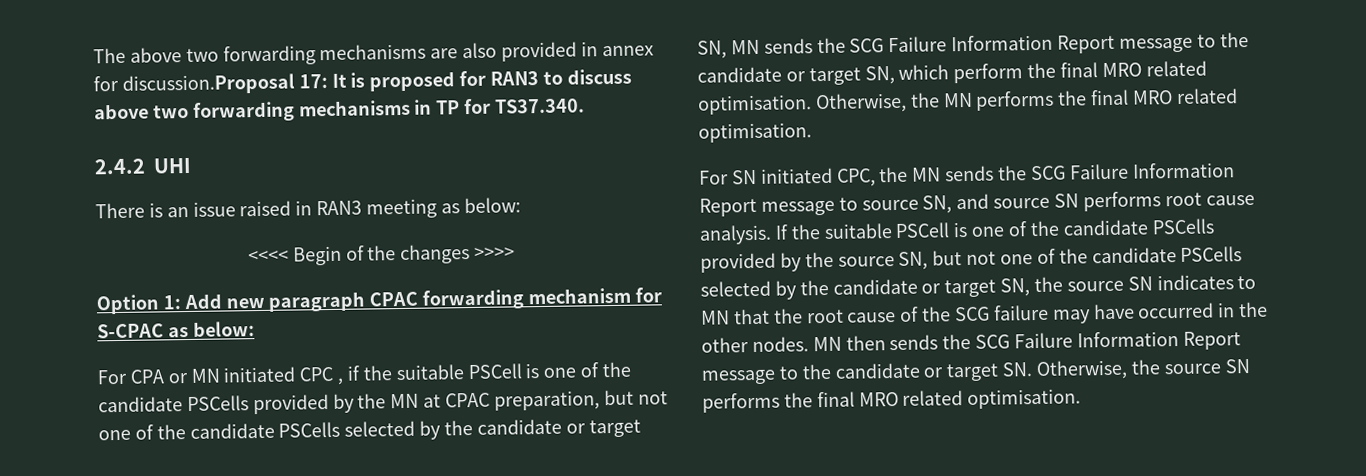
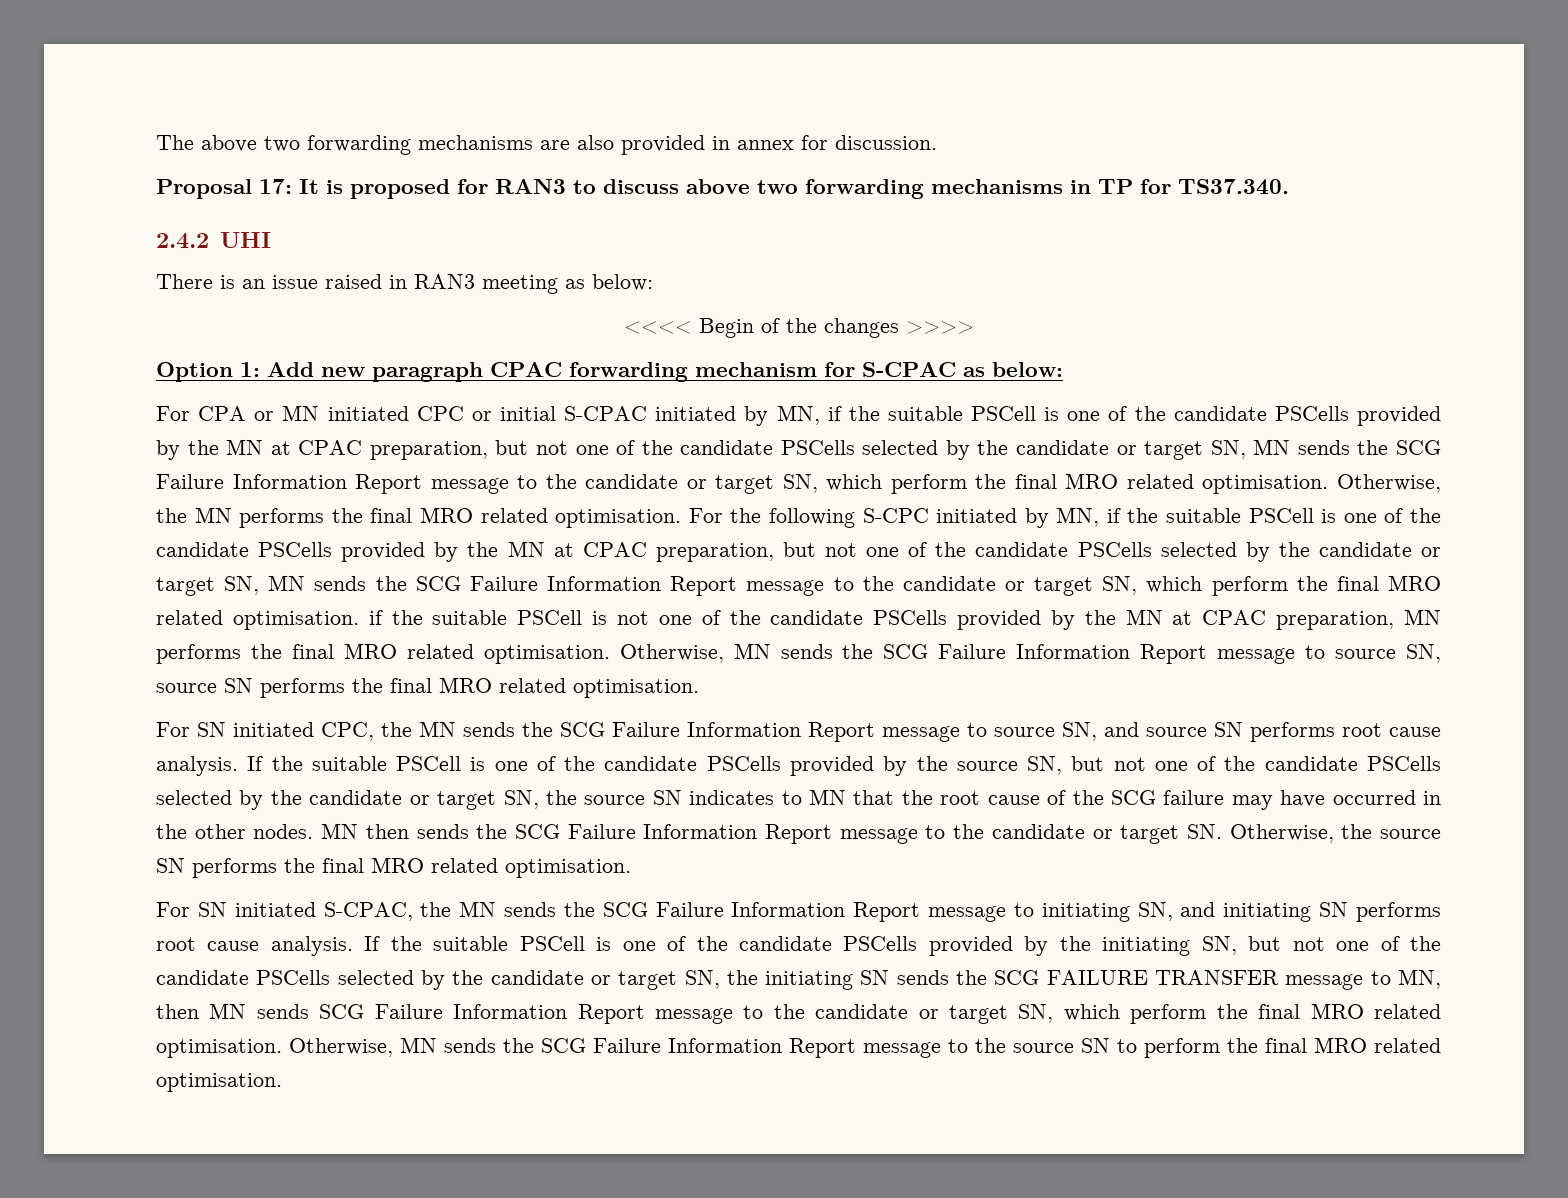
- The above two forwarding mechanisms are also provided in annex for discussion.Proposal 17: It is proposed for RAN3 to discuss above two forwarding mechanisms in TP for TS37.340.
+ The above two forwarding mechanisms are also provided in annex for discussion.
+ Proposal 17: It is proposed for RAN3 to discuss above two forwarding mechanisms in TP for TS37.340.
- For CPA or MN initiated CPC , if the suitable PSCell is one of the candidate PSCells provided by the MN at CPAC preparation, but not one of the candidate PSCells selected by the candidate or target SN, MN sends the SCG Failure Information Report message to the candidate or target SN, which perform the final MRO related optimisation.
+ For CPA or MN initiated CPC or initial S-CPAC initiated by MN, if the suitable PSCell is one of the candidate PSCells provided by the MN at CPAC preparation, but not one of the candidate PSCells selected by the candidate or target SN, MN sends the SCG Failure Information Report message to the candidate or target SN, which perform the final MRO related optimisation.
+ For the following S-CPC initiated by MN, if the suitable PSCell is one of the candidate PSCells provided by the MN at CPAC preparation, but not one of the candidate PSCells selected by the candidate or target SN, MN sends the SCG Failure Information Report message to the candidate or target SN, which perform the final MRO related optimisation. if the suitable PSCell is not one of the candidate PSCells provided by the MN at CPAC preparation, MN performs the final MRO related optimisation. Otherwise, MN sends the SCG Failure Information Report message to source SN, source SN performs the final MRO related optimisation.
+ For SN initiated S-CPAC, the MN sends the SCG Failure Information Report message to initiating SN, and initiating SN performs root cause analysis. If the suitable PSCell is one of the candidate PSCells provided by the initiating SN, but not one of the candidate PSCells selected by the candidate or target SN, the initiating SN sends the SCG FAILURE TRANSFER message to MN, then MN sends SCG Failure Information Report message to the candidate or target SN, which perform the final MRO related optimisation. Otherwise, MN sends the SCG Failure Information Report message to the source SN to perform the final MRO related optimisation.

